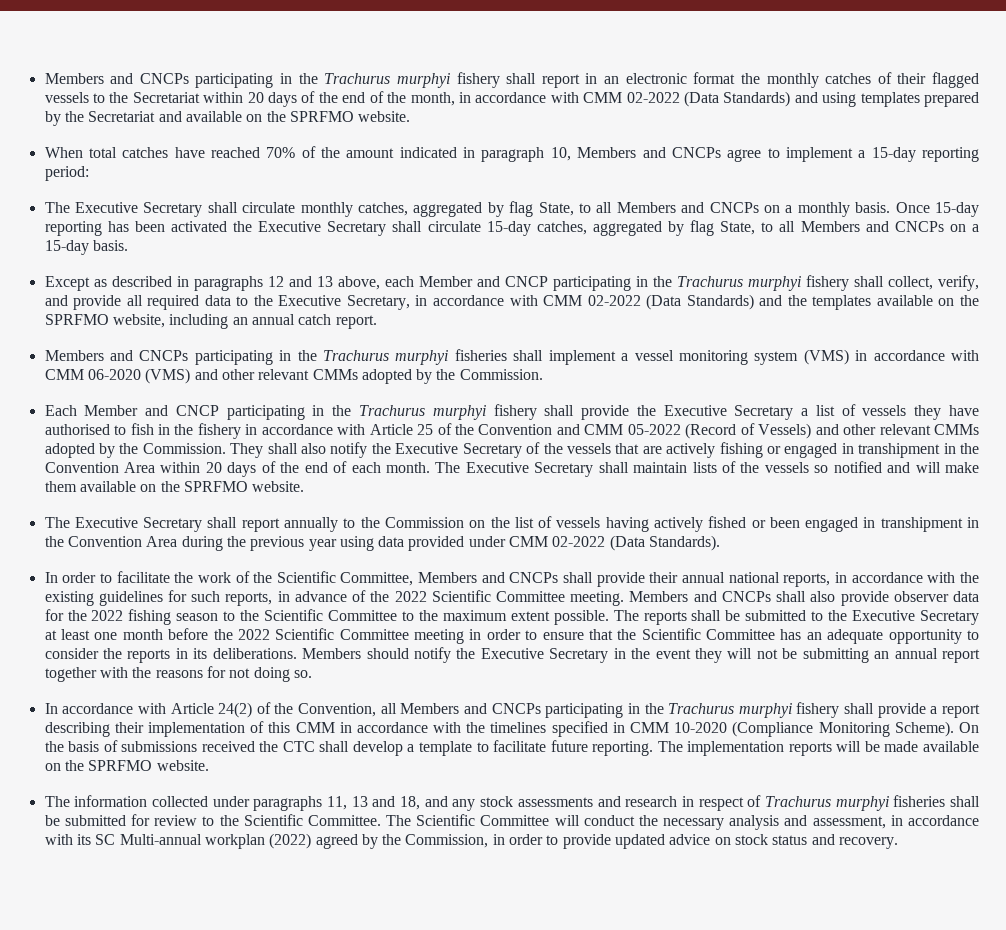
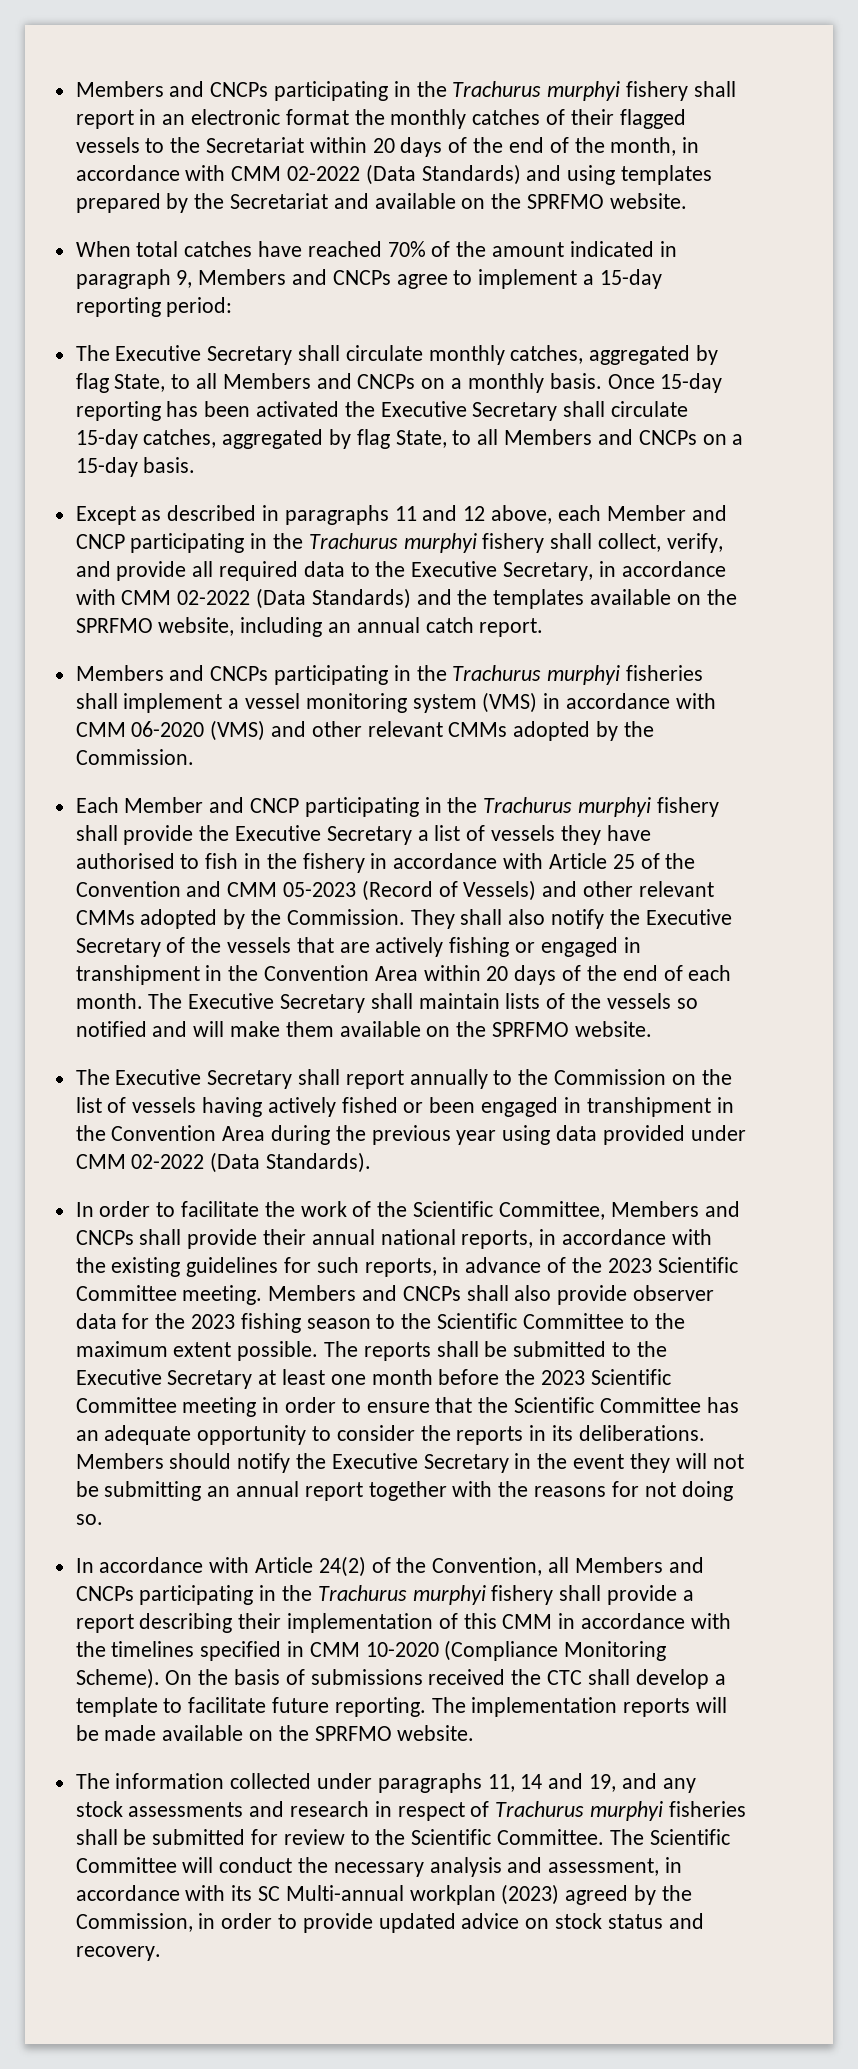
- When total catches have reached 70% of the amount indicated in paragraph 10, Members and CNCPs agree to implement a 15-day reporting period:
+ When total catches have reached 70% of the amount indicated in paragraph 9, Members and CNCPs agree to implement a 15-day reporting period:
- Except as described in paragraphs 12 and 13 above, each Member and CNCP participating in the Trachurus murphyi fishery shall collect, verify, and provide all required data to the Executive Secretary, in accordance with CMM 02-2022 (Data Standards) and the templates available on the SPRFMO website, including an annual catch report.
+ Except as described in paragraphs 11 and 12 above, each Member and CNCP participating in the Trachurus murphyi fishery shall collect, verify, and provide all required data to the Executive Secretary, in accordance with CMM 02-2022 (Data Standards) and the templates available on the SPRFMO website, including an annual catch report.
- Each Member and CNCP participating in the Trachurus murphyi fishery shall provide the Executive Secretary a list of vessels they have authorised to fish in the fishery in accordance with Article 25 of the Convention and CMM 05-2022 (Record of Vessels) and other relevant CMMs adopted by the Commission.
+ Each Member and CNCP participating in the Trachurus murphyi fishery shall provide the Executive Secretary a list of vessels they have authorised to fish in the fishery in accordance with Article 25 of the Convention and CMM 05-2023 (Record of Vessels) and other relevant CMMs adopted by the Commission.
- In order to facilitate the work of the Scientific Committee, Members and CNCPs shall provide their annual national reports, in accordance with the existing guidelines for such reports, in advance of the 2022 Scientific Committee meeting.
+ In order to facilitate the work of the Scientific Committee, Members and CNCPs shall provide their annual national reports, in accordance with the existing guidelines for such reports, in advance of the 2023 Scientific Committee meeting.
- Members and CNCPs shall also provide observer data for the 2022 fishing season to the Scientific Committee to the maximum extent possible.
+ Members and CNCPs shall also provide observer data for the 2023 fishing season to the Scientific Committee to the maximum extent possible.
- The reports shall be submitted to the Executive Secretary at least one month before the 2022 Scientific Committee meeting in order to ensure that the Scientific Committee has an adequate opportunity to consider the reports in its deliberations.
+ The reports shall be submitted to the Executive Secretary at least one month before the 2023 Scientific Committee meeting in order to ensure that the Scientific Committee has an adequate opportunity to consider the reports in its deliberations.
- The information collected under paragraphs 11, 13 and 18, and any stock assessments and research in respect of Trachurus murphyi fisheries shall be submitted for review to the Scientific Committee.
+ The information collected under paragraphs 11, 14 and 19, and any stock assessments and research in respect of Trachurus murphyi fisheries shall be submitted for review to the Scientific Committee.
- The Scientific Committee will conduct the necessary analysis and assessment, in accordance with its SC Multi-annual workplan (2022) agreed by the Commission, in order to provide updated advice on stock status and recovery.
+ The Scientific Committee will conduct the necessary analysis and assessment, in accordance with its SC Multi-annual workplan (2023) agreed by the Commission, in order to provide updated advice on stock status and recovery.

